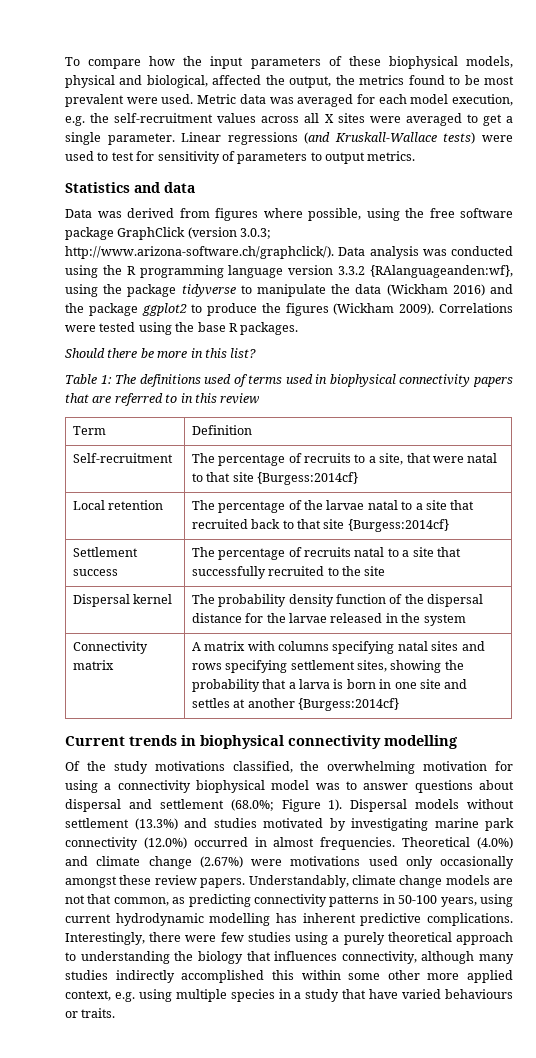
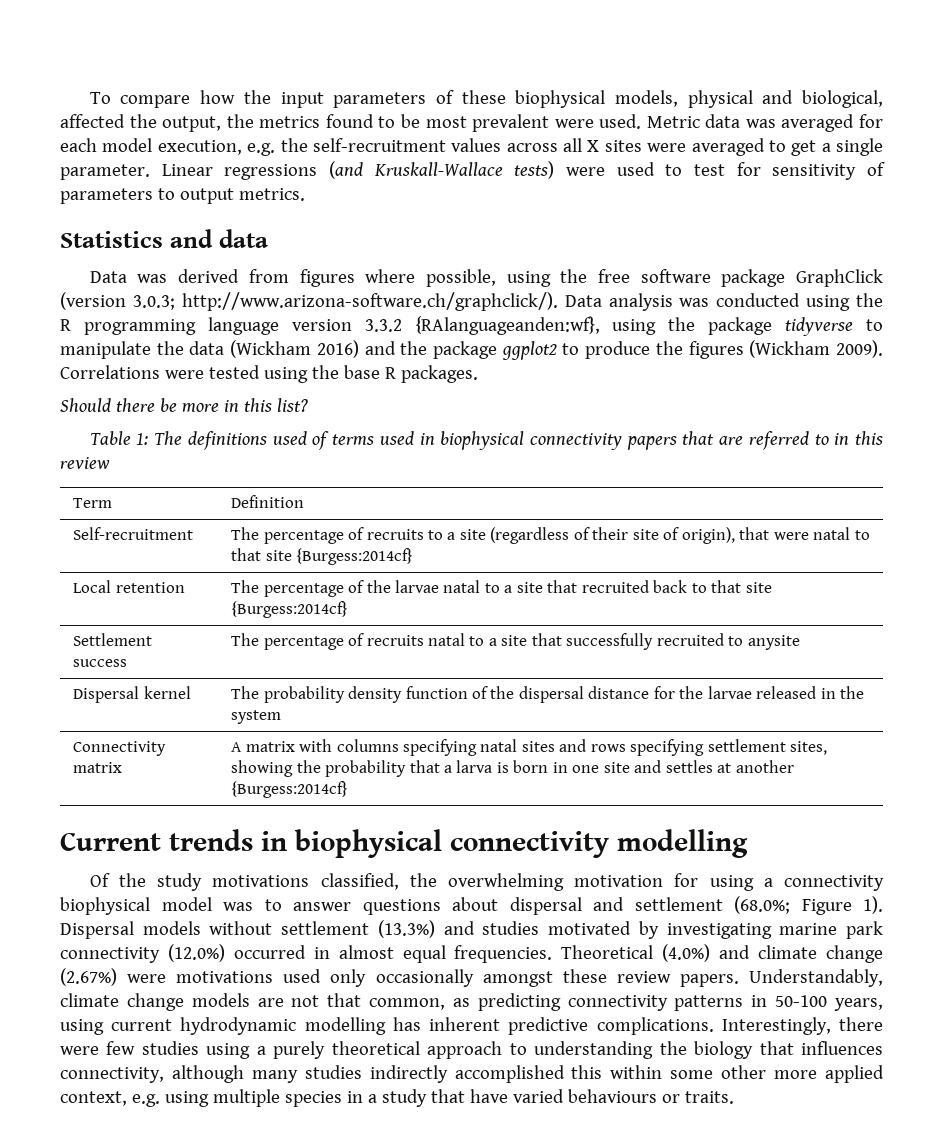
- Self-recruitment | The percentage of recruits to a site, that were natal to that site {Burgess:2014cf}
+ Self-recruitment | The percentage of recruits to a site (regardless of their site of origin), that were natal to that site {Burgess:2014cf}
- Settlement success | The percentage of recruits natal to a site that successfully recruited to the site
+ Settlement success | The percentage of recruits natal to a site that successfully recruited to anysite
- Dispersal models without settlement (13.3%) and studies motivated by investigating marine park connectivity (12.0%) occurred in almost frequencies.
+ Dispersal models without settlement (13.3%) and studies motivated by investigating marine park connectivity (12.0%) occurred in almost equal frequencies.

